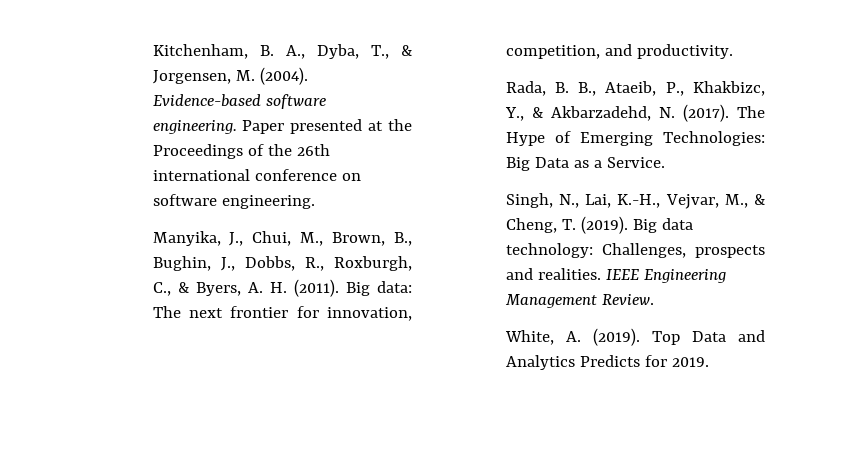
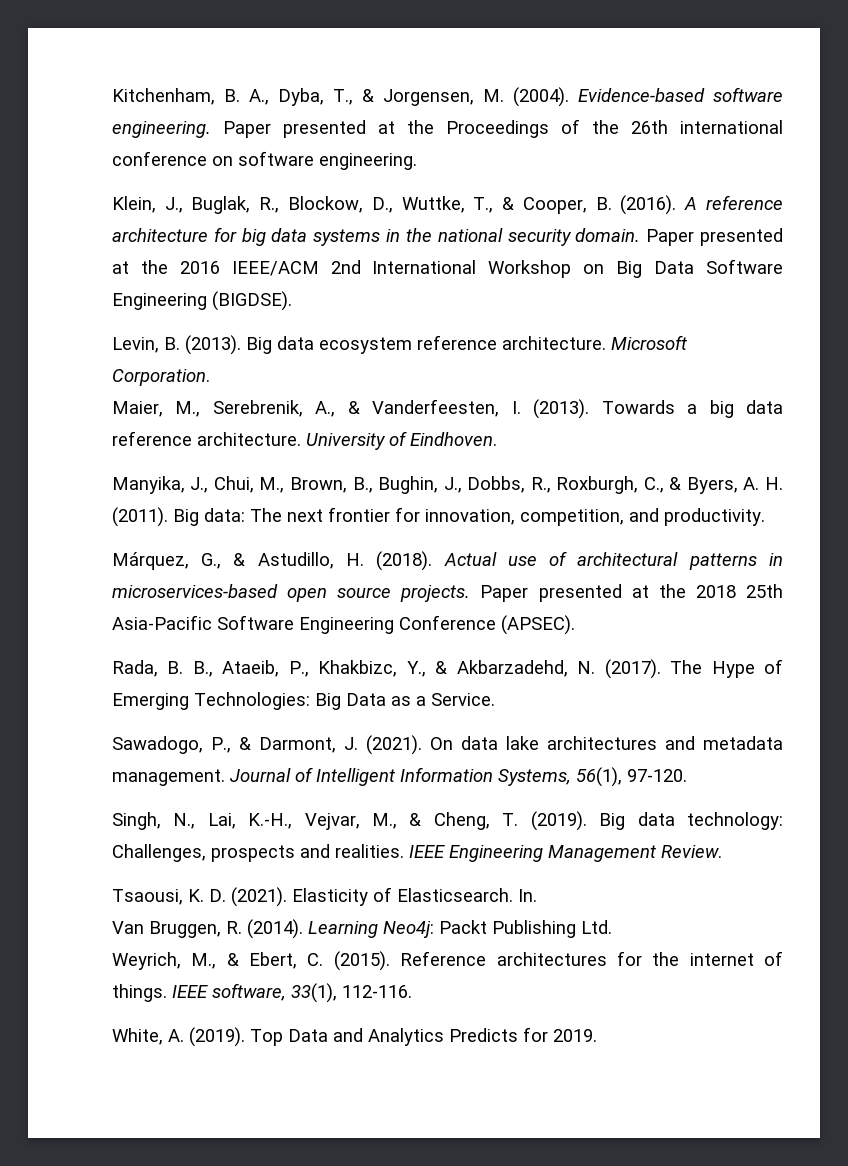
+ Klein, J., Buglak, R., Blockow, D., Wuttke, T., & Cooper, B. (2016). A reference architecture for big data systems in the national security domain. Paper presented at the 2016 IEEE/ACM 2nd International Workshop on Big Data Software Engineering (BIGDSE).
+ Levin, B. (2013). Big data ecosystem reference architecture. Microsoft Corporation.
+ Maier, M., Serebrenik, A., & Vanderfeesten, I. (2013). Towards a big data reference architecture. University of Eindhoven.
+ Márquez, G., & Astudillo, H. (2018). Actual use of architectural patterns in microservices-based open source projects. Paper presented at the 2018 25th Asia-Pacific Software Engineering Conference (APSEC).
+ Sawadogo, P., & Darmont, J. (2021). On data lake architectures and metadata management. Journal of Intelligent Information Systems, 56(1), 97-120.
+ Tsaousi, K. D. (2021). Elasticity of Elasticsearch. In.
+ Van Bruggen, R. (2014). Learning Neo4j: Packt Publishing Ltd.
+ Weyrich, M., & Ebert, C. (2015). Reference architectures for the internet of things. IEEE software, 33(1), 112-116.

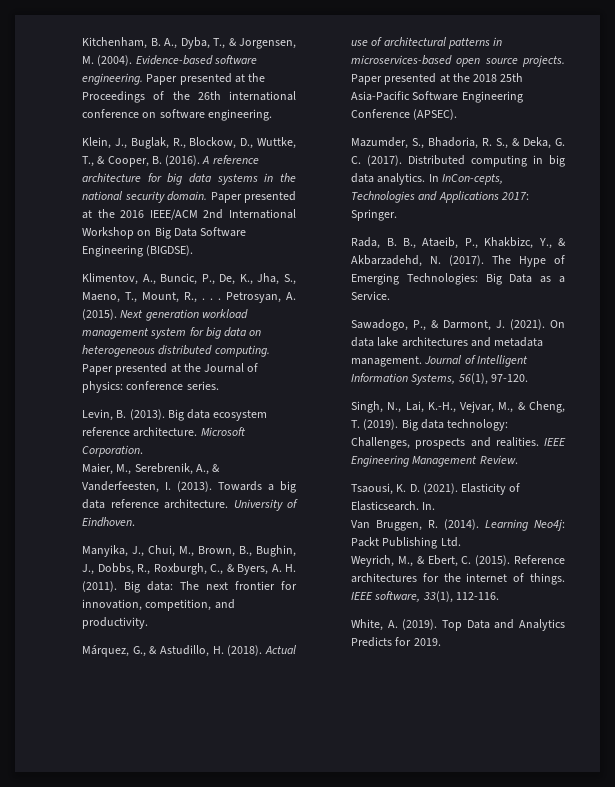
+ Klimentov, A., Buncic, P., De, K., Jha, S., Maeno, T., Mount, R., . . . Petrosyan, A. (2015). Next generation workload management system for big data on heterogeneous distributed computing. Paper presented at the Journal of physics: conference series.
+ Mazumder, S., Bhadoria, R. S., & Deka, G. C. (2017). Distributed computing in big data analytics. In InCon-cepts, Technologies and Applications 2017: Springer.

